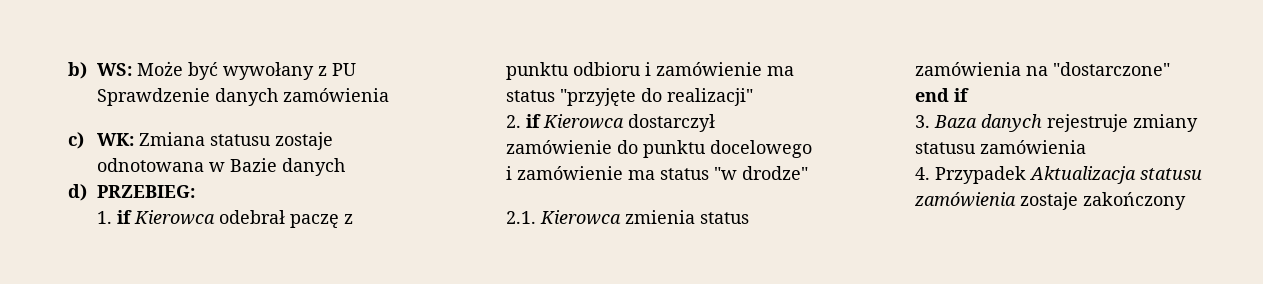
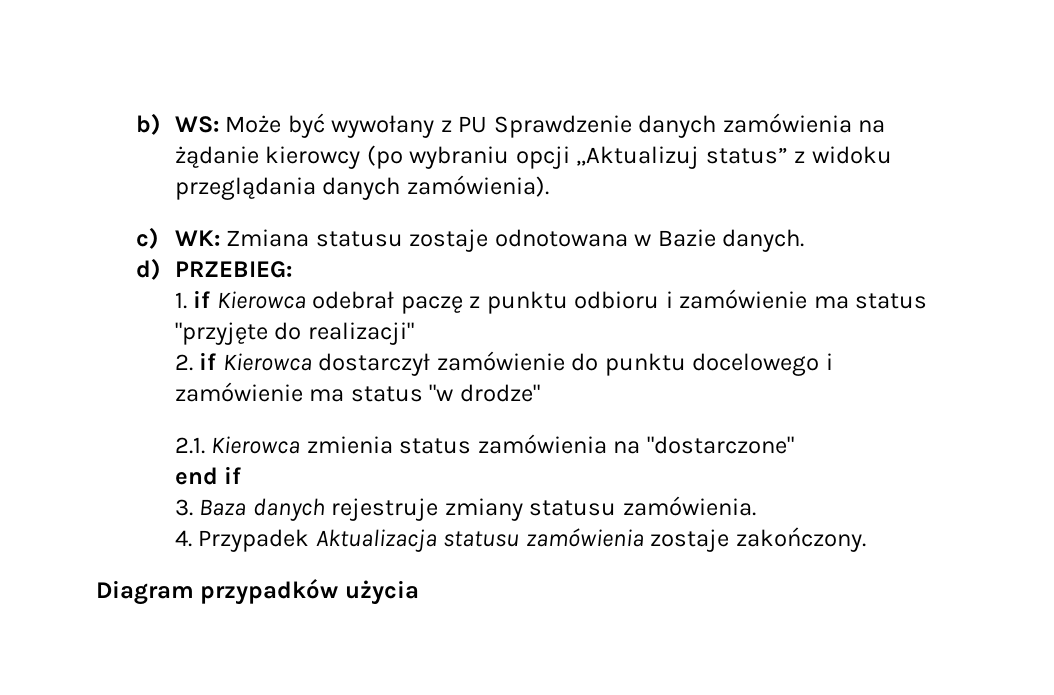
- b) WS: Może być wywołany z PU Sprawdzenie danych zamówienia
+ b) WS: Może być wywołany z PU Sprawdzenie danych zamówienia na żądanie kierowcy (po wybraniu opcji „Aktualizuj status” z widoku przeglądania danych zamówienia).
- c) WK: Zmiana statusu zostaje odnotowana w Bazie danych
+ c) WK: Zmiana statusu zostaje odnotowana w Bazie danych.
- 3. Baza danych rejestruje zmiany statusu zamówienia
+ 3. Baza danych rejestruje zmiany statusu zamówienia.
- 4. Przypadek Aktualizacja statusu zamówienia zostaje zakończony
+ 4. Przypadek Aktualizacja statusu zamówienia zostaje zakończony.
+ Diagram przypadków użycia

